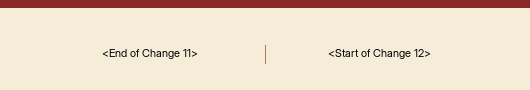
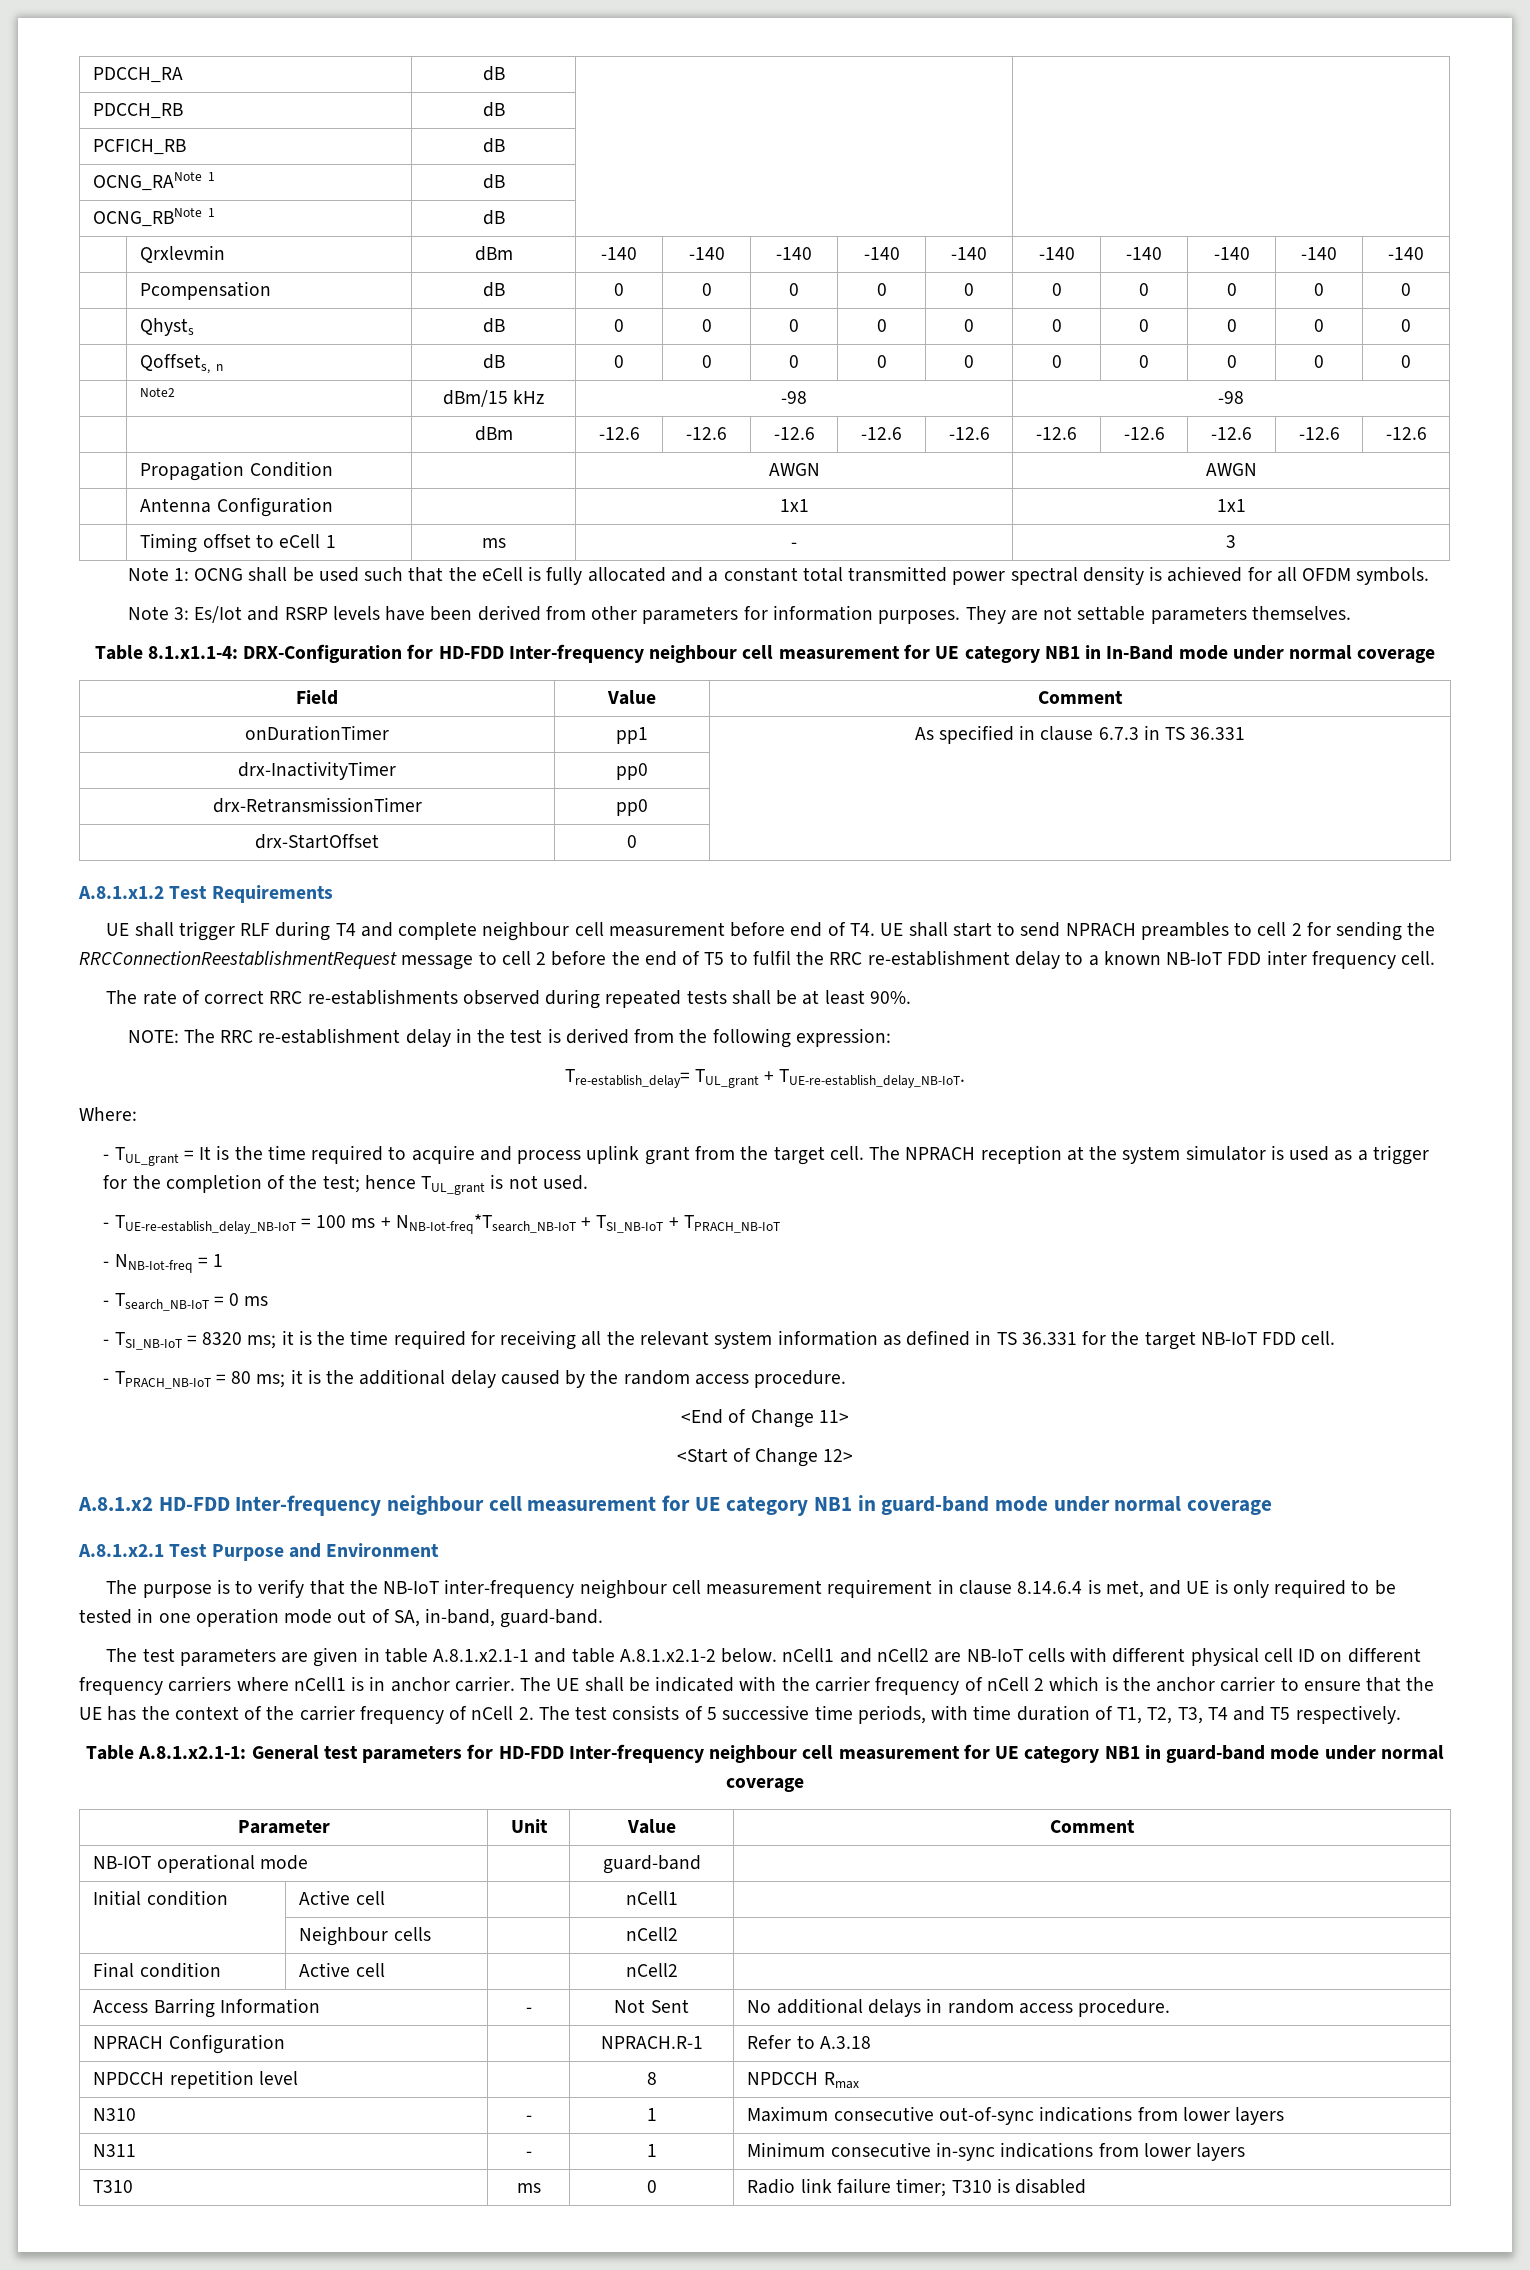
+ PDCCH_RA | dB | |
+ PDCCH_RB | dB | |
+ PCFICH_RB | dB | |
+ OCNG_RANote 1 | dB | |
+ OCNG_RBNote 1 | dB | |
+ | Qrxlevmin | dBm | -140 | -140 | -140 | -140 | -140 | -140 | -140 | -140 | -140 | -140
+ | Pcompensation | dB | 0 | 0 | 0 | 0 | 0 | 0 | 0 | 0 | 0 | 0
+ | Qhysts | dB | 0 | 0 | 0 | 0 | 0 | 0 | 0 | 0 | 0 | 0
+ | Qoffsets, n | dB | 0 | 0 | 0 | 0 | 0 | 0 | 0 | 0 | 0 | 0
+ | Note2 | dBm/15 kHz | -98 | -98
+ | | dBm | -12.6 | -12.6 | -12.6 | -12.6 | -12.6 | -12.6 | -12.6 | -12.6 | -12.6 | -12.6
+ | Propagation Condition | | AWGN | AWGN
+ | Antenna Configuration | | 1x1 | 1x1
+ | Timing offset to eCell 1 | ms | - | 3
+ Note 1: OCNG shall be used such that the eCell is fully allocated and a constant total transmitted power spectral density is achieved for all OFDM symbols.
+ Note 3: Es/Iot and RSRP levels have been derived from other parameters for information purposes. They are not settable parameters themselves.
+ Table 8.1.x1.1-4: DRX-Configuration for HD-FDD Inter-frequency neighbour cell measurement for UE category NB1 in In-Band mode under normal coverage
+ Field | Value | Comment
+ onDurationTimer | pp1 | As specified in clause 6.7.3 in TS 36.331
+ drx-InactivityTimer | pp0 |
+ drx-RetransmissionTimer | pp0 |
+ drx-StartOffset | 0 |
+ A.8.1.x1.2 Test Requirements
+ UE shall trigger RLF during T4 and complete neighbour cell measurement before end of T4. UE shall start to send NPRACH preambles to cell 2 for sending the RRCConnectionReestablishmentRequest message to cell 2 before the end of T5 to fulfil the RRC re-establishment delay to a known NB-IoT FDD inter frequency cell.
+ The rate of correct RRC re-establishments observed during repeated tests shall be at least 90%.
+ NOTE: The RRC re-establishment delay in the test is derived from the following expression:
+ Tre-establish_delay= TUL_grant + TUE-re-establish_delay_NB-IoT.
+ Where:
+ - TUL_grant = It is the time required to acquire and process uplink grant from the target cell. The NPRACH reception at the system simulator is used as a trigger for the completion of the test; hence TUL_grant is not used.
+ - TUE-re-establish_delay_NB-IoT = 100 ms + NNB-Iot-freq*Tsearch_NB-IoT + TSI_NB-IoT + TPRACH_NB-IoT
+ - NNB-Iot-freq = 1
+ - Tsearch_NB-IoT = 0 ms
+ - TSI_NB-IoT = 8320 ms; it is the time required for receiving all the relevant system information as defined in TS 36.331 for the target NB-IoT FDD cell.
+ - TPRACH_NB-IoT = 80 ms; it is the additional delay caused by the random access procedure.
+ A.8.1.x2 HD-FDD Inter-frequency neighbour cell measurement for UE category NB1 in guard-band mode under normal coverage
+ A.8.1.x2.1 Test Purpose and Environment
+ The purpose is to verify that the NB-IoT inter-frequency neighbour cell measurement requirement in clause 8.14.6.4 is met, and UE is only required to be tested in one operation mode out of SA, in-band, guard-band.
+ The test parameters are given in table A.8.1.x2.1-1 and table A.8.1.x2.1-2 below. nCell1 and nCell2 are NB-IoT cells with different physical cell ID on different frequency carriers where nCell1 is in anchor carrier. The UE shall be indicated with the carrier frequency of nCell 2 which is the anchor carrier to ensure that the UE has the context of the carrier frequency of nCell 2. The test consists of 5 successive time periods, with time duration of T1, T2, T3, T4 and T5 respectively.
+ Table A.8.1.x2.1-1: General test parameters for HD-FDD Inter-frequency neighbour cell measurement for UE category NB1 in guard-band mode under normal coverage
+ Parameter | Unit | Value | Comment
+ NB-IOT operational mode | | guard-band |
+ Initial condition | Active cell | | nCell1 |
+ | Neighbour cells | | nCell2 |
+ Final condition | Active cell | | nCell2 |
+ Access Barring Information | - | Not Sent | No additional delays in random access procedure.
+ NPRACH Configuration | | NPRACH.R-1 | Refer to A.3.18
+ NPDCCH repetition level | | 8 | NPDCCH Rmax
+ N310 | - | 1 | Maximum consecutive out-of-sync indications from lower layers
+ N311 | - | 1 | Minimum consecutive in-sync indications from lower layers
+ T310 | ms | 0 | Radio link failure timer; T310 is disabled

